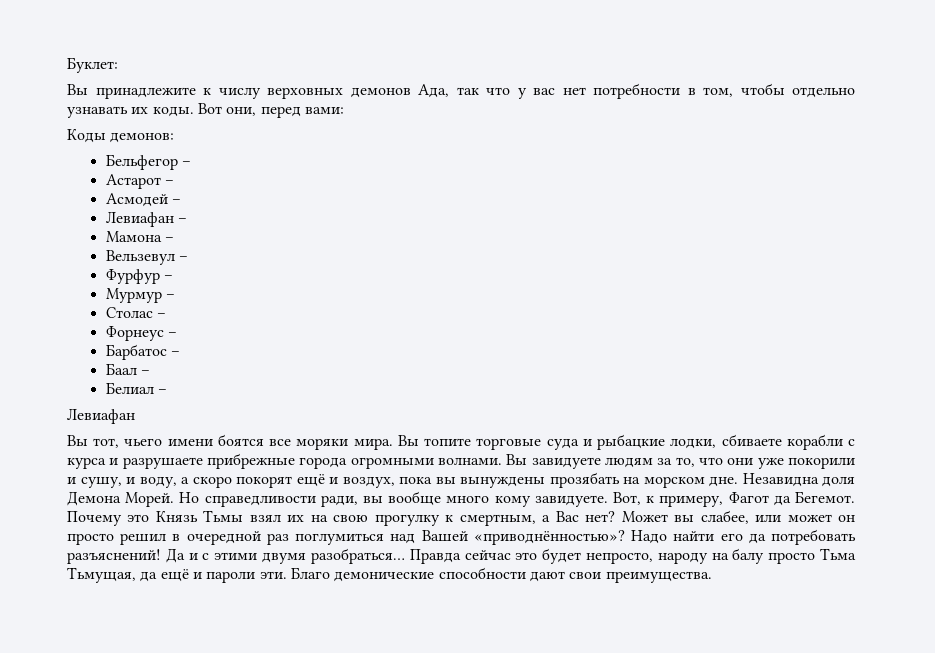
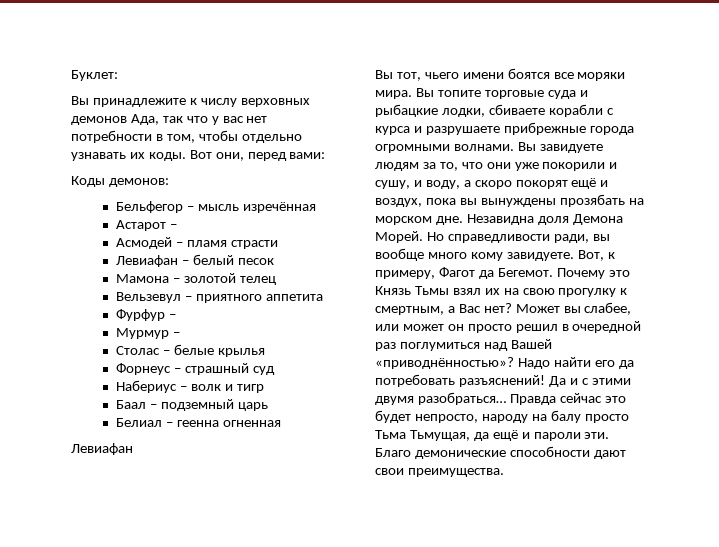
- Бельфегор –
+ Бельфегор – мысль изречённая
- Асмодей –
+ Асмодей – пламя страсти
- Левиафан –
+ Левиафан – белый песок
- Мамона –
+ Мамона – золотой телец
- Вельзевул –
+ Вельзевул – приятного аппетита
- Столас –
+ Столас – белые крылья
- Форнеус –
- Барбатос –
+ Форнеус – страшный суд
+ Набериус – волк и тигр
- Баал –
+ Баал – подземный царь
- Белиал –
+ Белиал – геенна огненная

